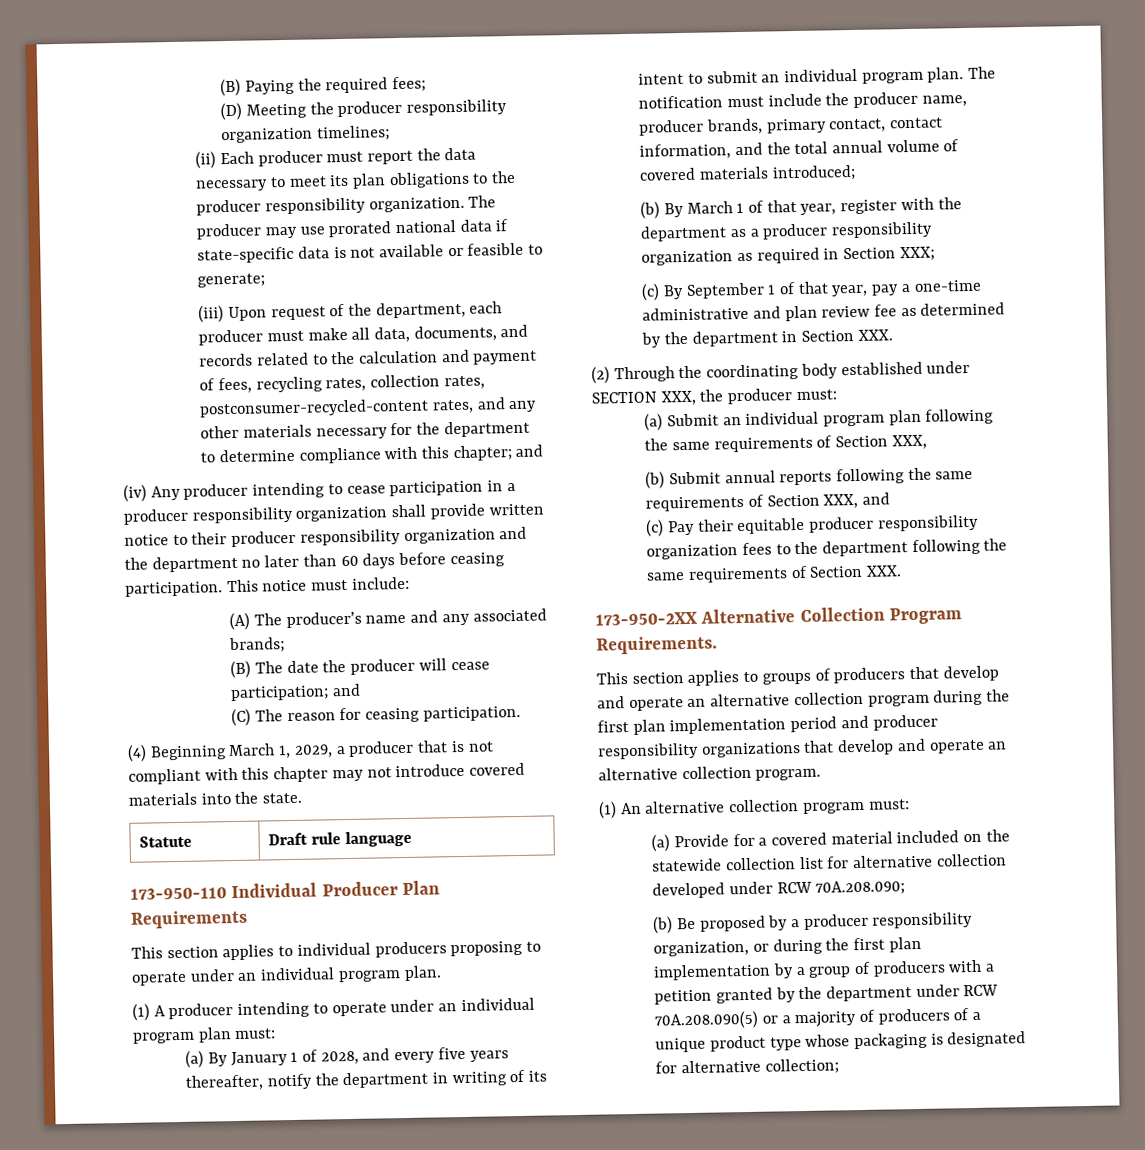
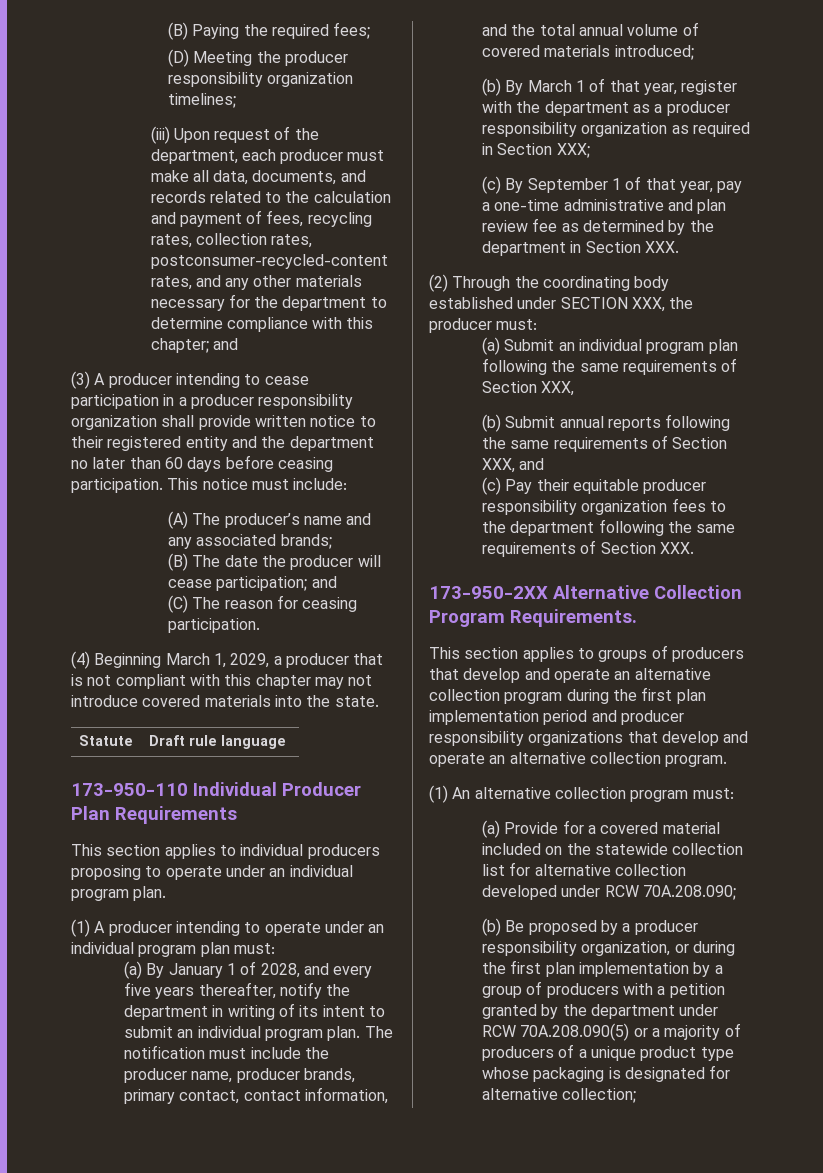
- (ii) Each producer must report the data necessary to meet its plan obligations to the producer responsibility organization. The producer may use prorated national data if state-specific data is not available or feasible to generate;
- (iv) Any producer intending to cease participation in a producer responsibility organization shall provide written notice to their producer responsibility organization and the department no later than 60 days before ceasing participation.
+ (3) A producer intending to cease participation in a producer responsibility organization shall provide written notice to their registered entity and the department no later than 60 days before ceasing participation.

